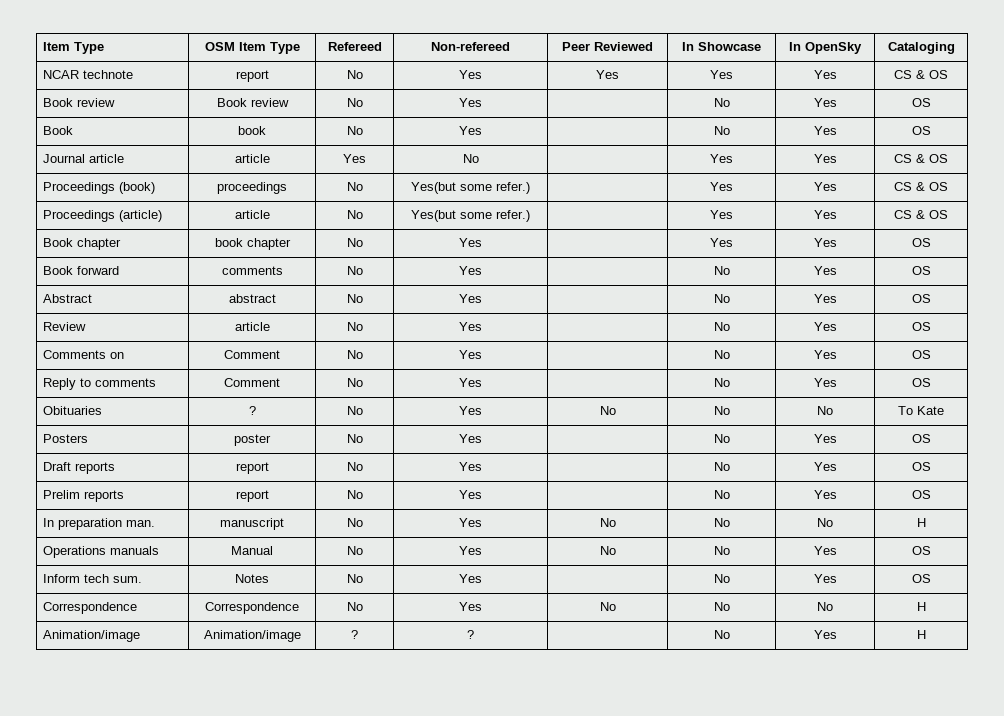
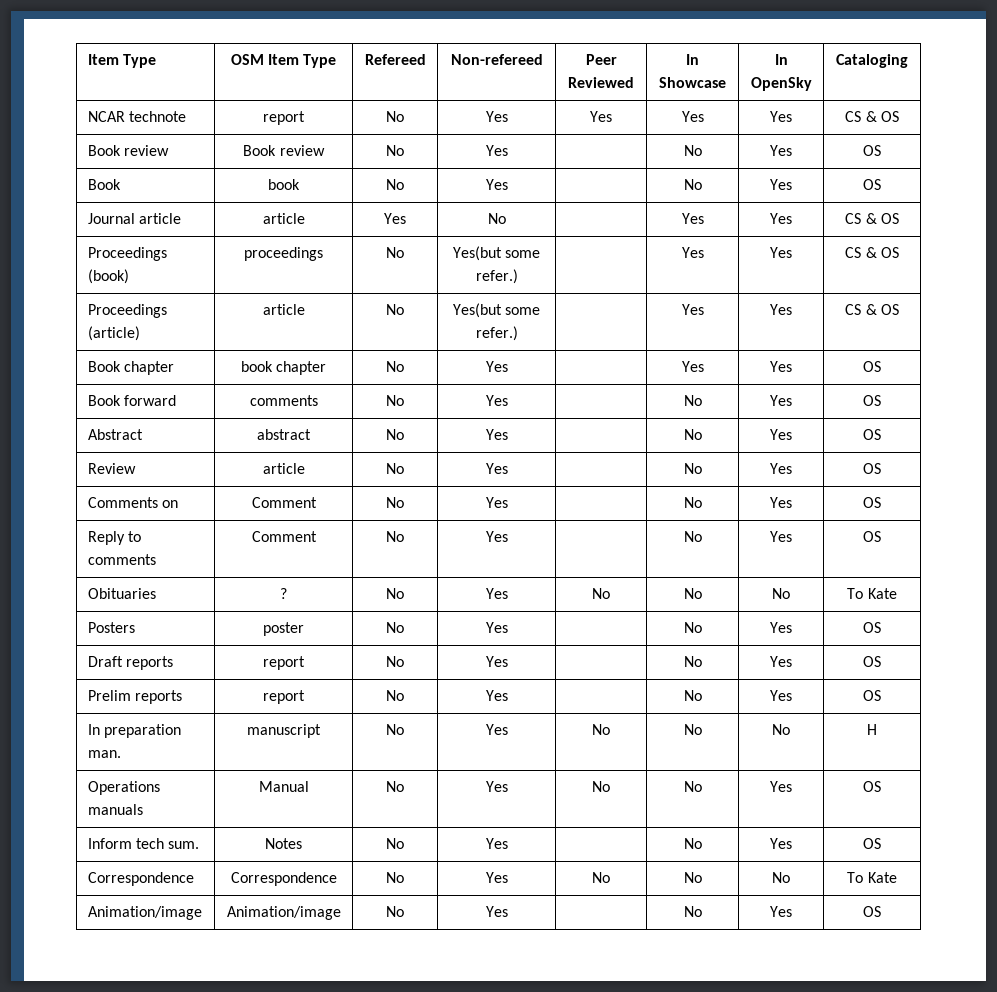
- Correspondence | Correspondence | No | Yes | No | No | No | H
+ Correspondence | Correspondence | No | Yes | No | No | No | To Kate
- Animation/image | Animation/image | ? | ? | | No | Yes | H
+ Animation/image | Animation/image | No | Yes | | No | Yes | OS

